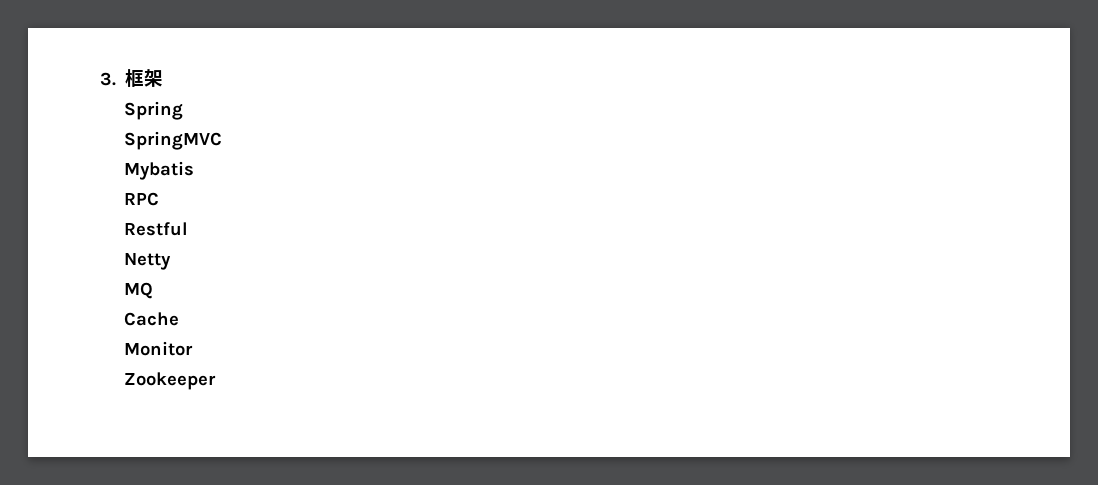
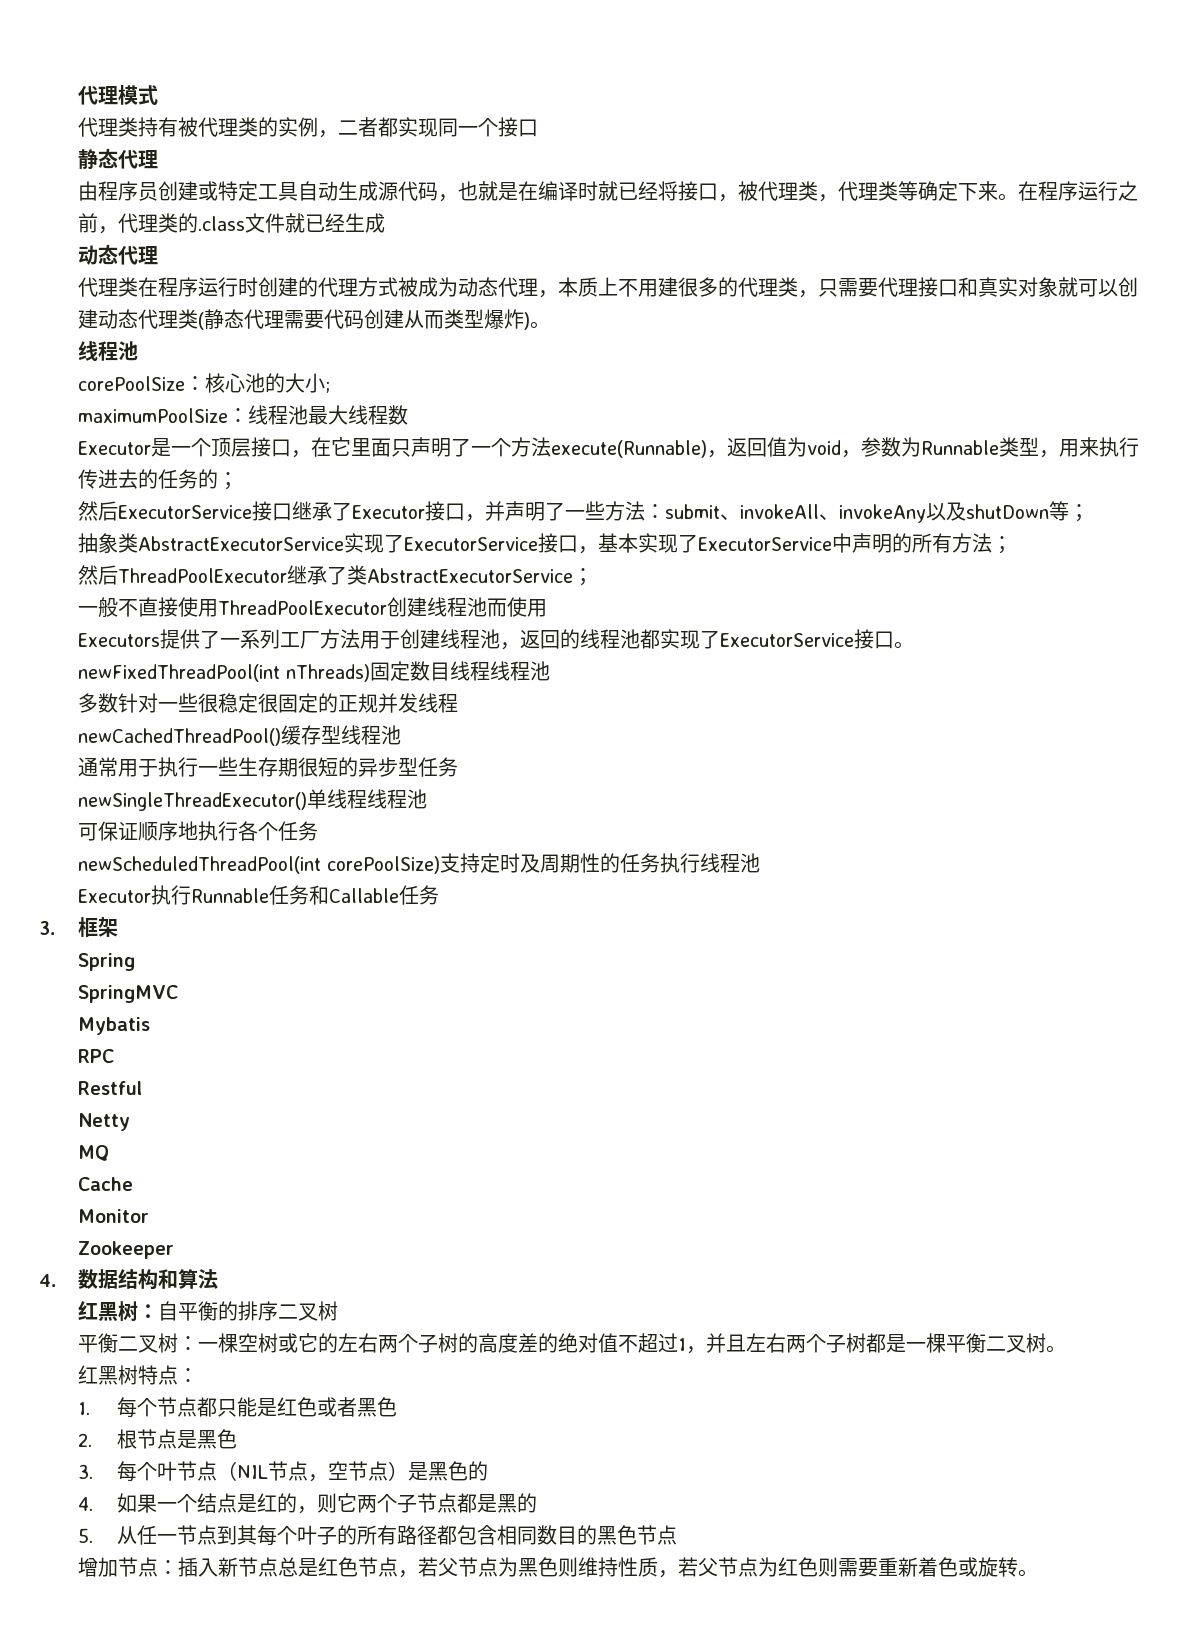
+ 代理模式
+ 代理类持有被代理类的实例，二者都实现同一个接口
+ 静态代理
+ 由程序员创建或特定工具自动生成源代码，也就是在编译时就已经将接口，被代理类，代理类等确定下来。在程序运行之前，代理类的.class文件就已经生成
+ 动态代理
+ 代理类在程序运行时创建的代理方式被成为动态代理，本质上不用建很多的代理类，只需要代理接口和真实对象就可以创建动态代理类(静态代理需要代码创建从而类型爆炸)。
+ 线程池
+ corePoolSize：核心池的大小;
+ maximumPoolSize：线程池最大线程数
+ Executor是一个顶层接口，在它里面只声明了一个方法execute(Runnable)，返回值为void，参数为Runnable类型，用来执行传进去的任务的；
+ 然后ExecutorService接口继承了Executor接口，并声明了一些方法：submit、invokeAll、invokeAny以及shutDown等；
+ 抽象类AbstractExecutorService实现了ExecutorService接口，基本实现了ExecutorService中声明的所有方法；
+ 然后ThreadPoolExecutor继承了类AbstractExecutorService；
+ 一般不直接使用ThreadPoolExecutor创建线程池而使用
+ Executors提供了一系列工厂方法用于创建线程池，返回的线程池都实现了ExecutorService接口。
+ newFixedThreadPool(int nThreads)固定数目线程线程池
+ 多数针对一些很稳定很固定的正规并发线程
+ newCachedThreadPool()缓存型线程池
+ 通常用于执行一些生存期很短的异步型任务
+ newSingleThreadExecutor()单线程线程池
+ 可保证顺序地执行各个任务
+ newScheduledThreadPool(int corePoolSize)支持定时及周期性的任务执行线程池
+ Executor执行Runnable任务和Callable任务
+ 4.数据结构和算法
+ 红黑树：自平衡的排序二叉树
+ 平衡二叉树：一棵空树或它的左右两个子树的高度差的绝对值不超过1，并且左右两个子树都是一棵平衡二叉树。
+ 红黑树特点：
+ 1.每个节点都只能是红色或者黑色
+ 2.根节点是黑色
+ 3.每个叶节点（NIL节点，空节点）是黑色的
+ 4.如果一个结点是红的，则它两个子节点都是黑的
+ 5.从任一节点到其每个叶子的所有路径都包含相同数目的黑色节点
+ 增加节点：插入新节点总是红色节点，若父节点为黑色则维持性质，若父节点为红色则需要重新着色或旋转。

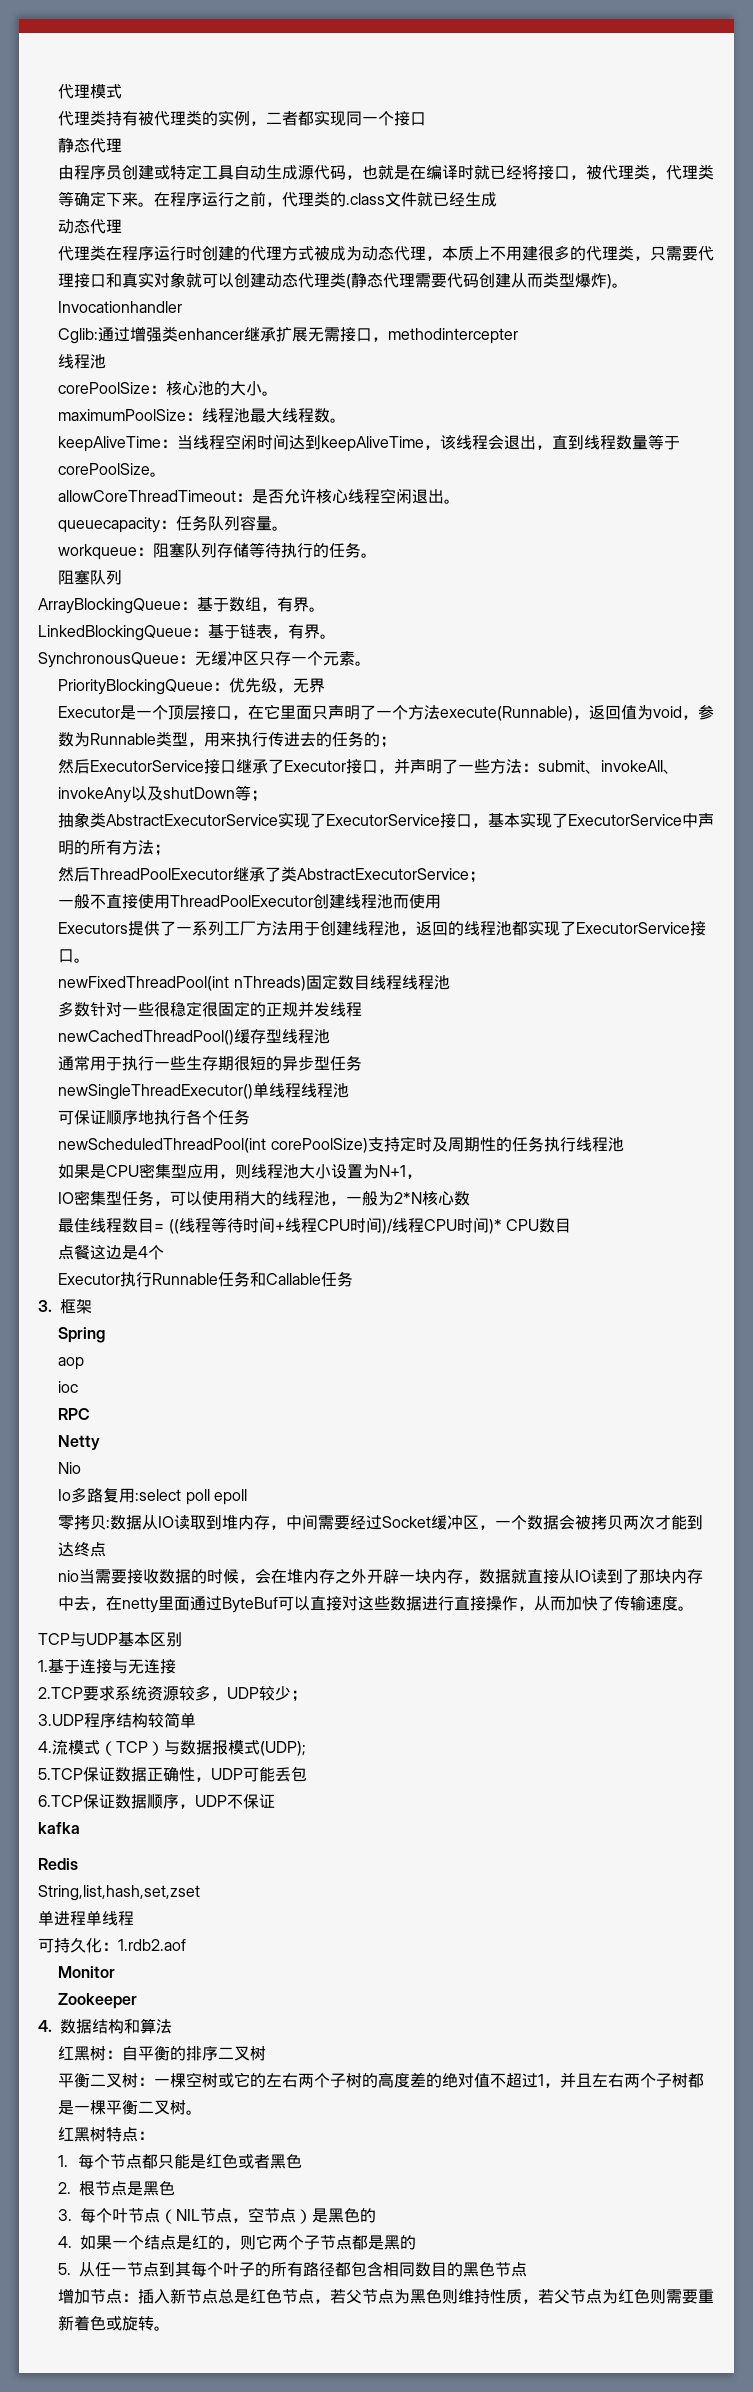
+ Invocationhandler
+ Cglib:通过增强类enhancer继承扩展无需接口，methodintercepter
- corePoolSize：核心池的大小;
+ corePoolSize：核心池的大小。
- maximumPoolSize：线程池最大线程数
+ maximumPoolSize：线程池最大线程数。
+ keepAliveTime：当线程空闲时间达到keepAliveTime，该线程会退出，直到线程数量等于corePoolSize。
+ allowCoreThreadTimeout：是否允许核心线程空闲退出。
+ queuecapacity：任务队列容量。
+ workqueue：阻塞队列存储等待执行的任务。
+ 阻塞队列
+ ArrayBlockingQueue：基于数组，有界。
+ LinkedBlockingQueue：基于链表，有界。
+ SynchronousQueue：无缓冲区只存一个元素。
+ PriorityBlockingQueue：优先级，无界
+ 如果是CPU密集型应用，则线程池大小设置为N+1，
+ IO密集型任务，可以使用稍大的线程池，一般为2*N核心数
+ 最佳线程数目= ((线程等待时间+线程CPU时间)/线程CPU时间)* CPU数目
+ 点餐这边是4个
- SpringMVC
- Mybatis
+ aop
+ ioc
- Restful
- MQ
- Cache
+ Nio
+ Io多路复用:select poll epoll
+ 零拷贝:数据从IO读取到堆内存，中间需要经过Socket缓冲区，一个数据会被拷贝两次才能到达终点
+ nio当需要接收数据的时候，会在堆内存之外开辟一块内存，数据就直接从IO读到了那块内存中去，在netty里面通过ByteBuf可以直接对这些数据进行直接操作，从而加快了传输速度。
+ TCP与UDP基本区别
+ 1.基于连接与无连接
+ 2.TCP要求系统资源较多，UDP较少；
+ 3.UDP程序结构较简单
+ 4.流模式（TCP）与数据报模式(UDP);
+ 5.TCP保证数据正确性，UDP可能丢包
+ 6.TCP保证数据顺序，UDP不保证
+ kafka
+ Redis
+ String,list,hash,set,zset
+ 单进程单线程
+ 可持久化：1.rdb2.aof

